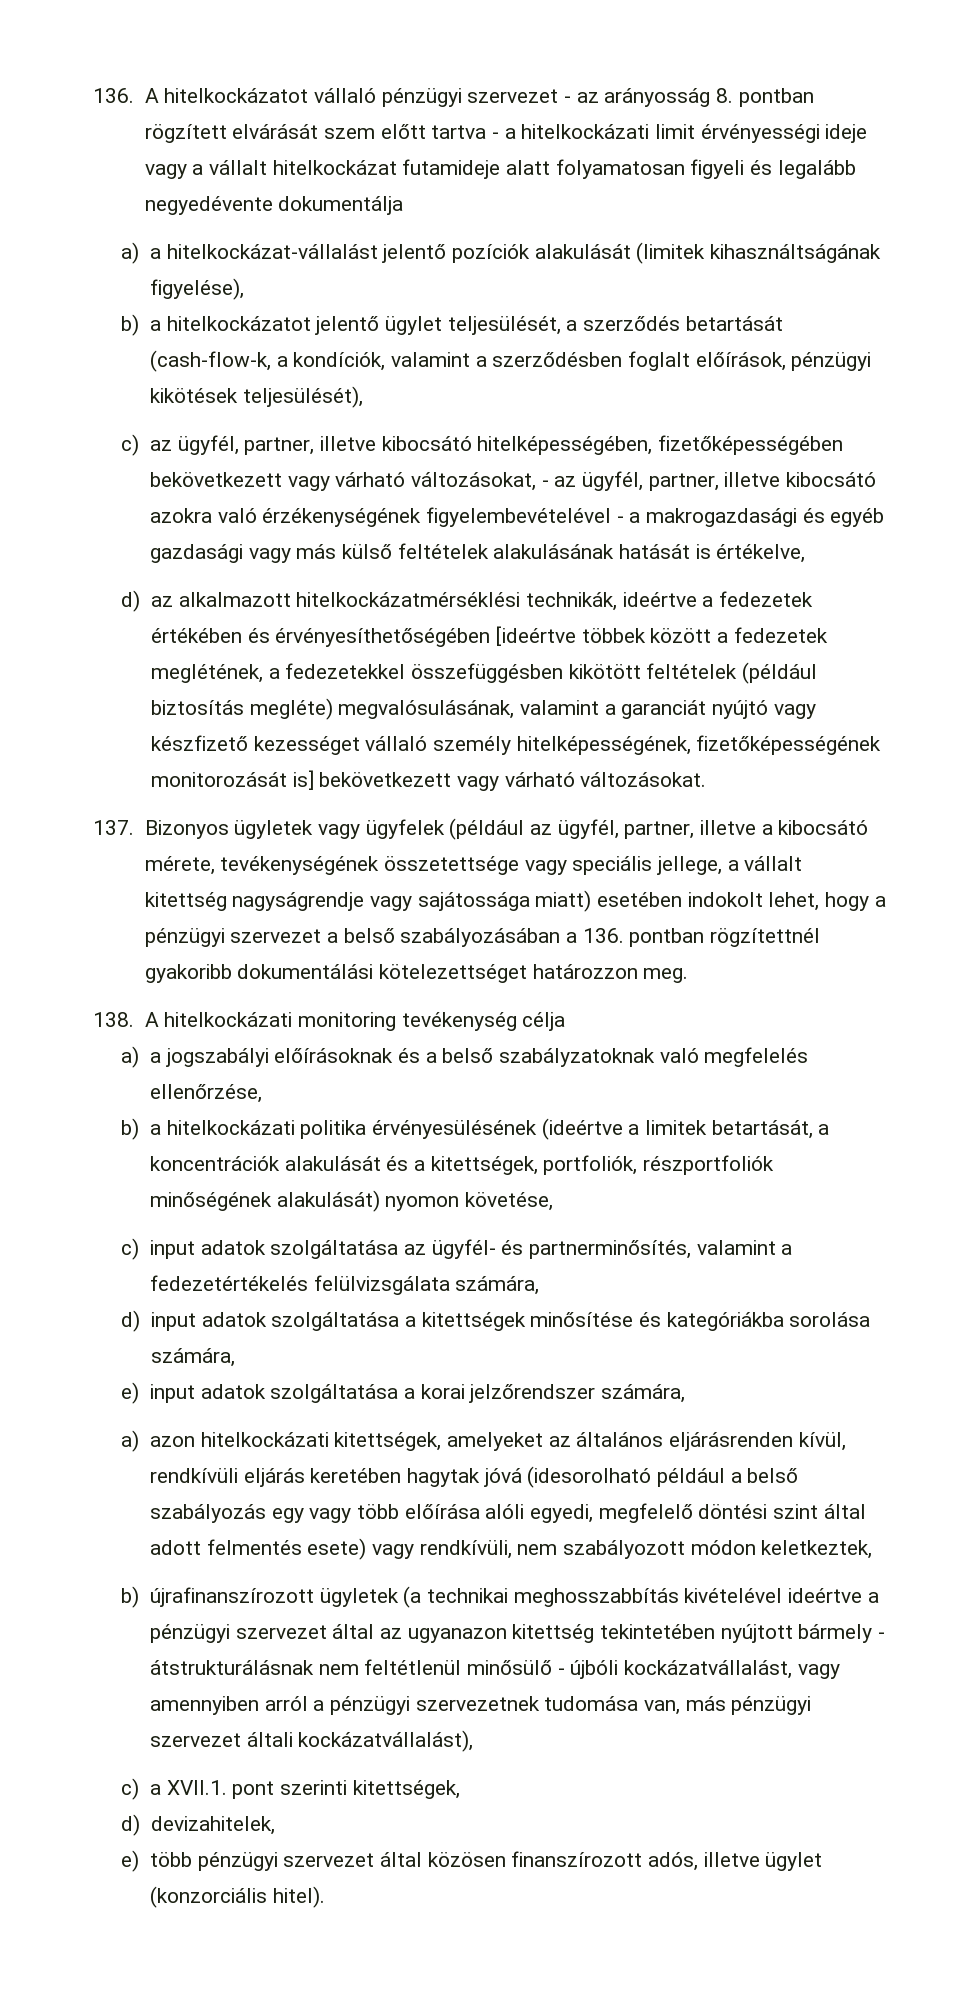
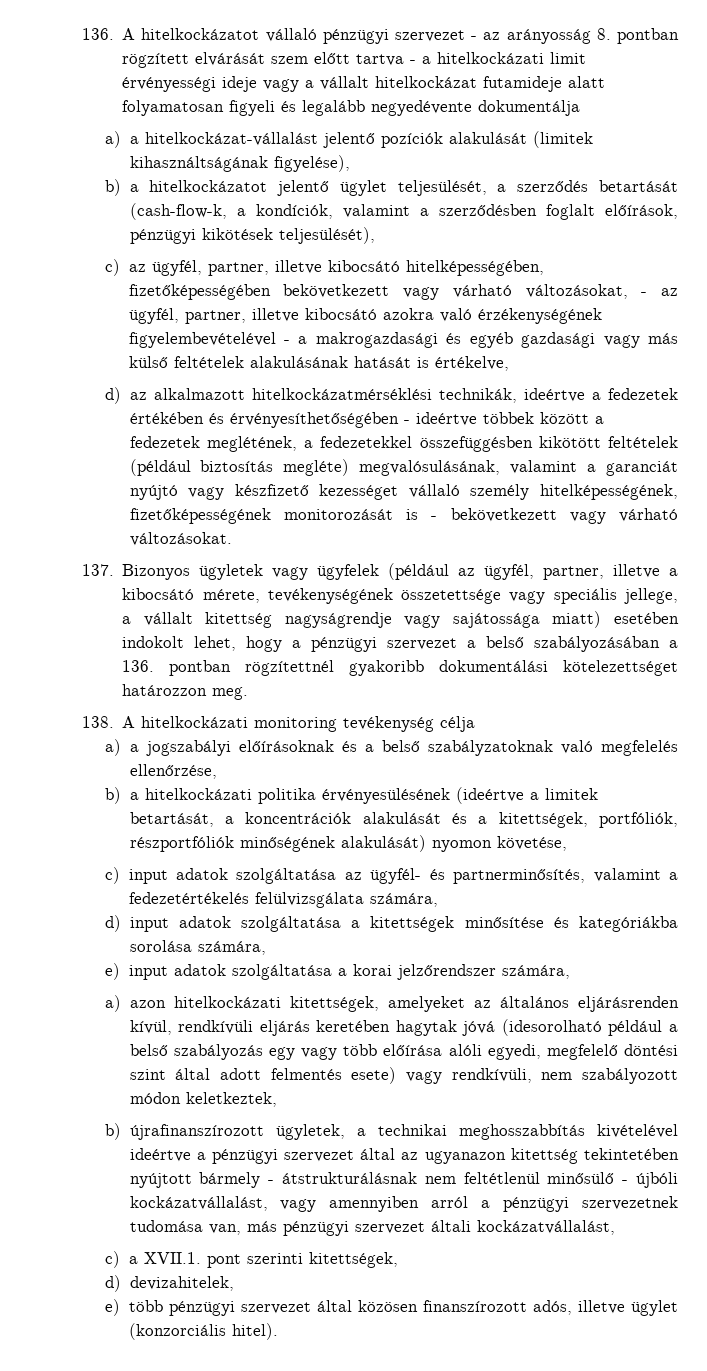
- d) az alkalmazott hitelkockázatmérséklési technikák, ideértve a fedezetek értékében és érvényesíthetőségében [ideértve többek között a fedezetek meglétének, a fedezetekkel összefüggésben kikötött feltételek (például biztosítás megléte) megvalósulásának, valamint a garanciát nyújtó vagy készfizető kezességet vállaló személy hitelképességének, fizetőképességének monitorozását is] bekövetkezett vagy várható változásokat.
+ d) az alkalmazott hitelkockázatmérséklési technikák, ideértve a fedezetek értékében és érvényesíthetőségében - ideértve többek között a fedezetek meglétének, a fedezetekkel összefüggésben kikötött feltételek (például biztosítás megléte) megvalósulásának, valamint a garanciát nyújtó vagy készfizető kezességet vállaló személy hitelképességének, fizetőképességének monitorozását is - bekövetkezett vagy várható változásokat.
- b) a hitelkockázati politika érvényesülésének (ideértve a limitek betartását, a koncentrációk alakulását és a kitettségek, portfoliók, részportfoliók minőségének alakulását) nyomon követése,
+ b) a hitelkockázati politika érvényesülésének (ideértve a limitek betartását, a koncentrációk alakulását és a kitettségek, portfóliók, részportfóliók minőségének alakulását) nyomon követése,
- b) újrafinanszírozott ügyletek (a technikai meghosszabbítás kivételével ideértve a pénzügyi szervezet által az ugyanazon kitettség tekintetében nyújtott bármely - átstrukturálásnak nem feltétlenül minősülő - újbóli kockázatvállalást, vagy amennyiben arról a pénzügyi szervezetnek tudomása van, más pénzügyi szervezet általi kockázatvállalást),
+ b) újrafinanszírozott ügyletek, a technikai meghosszabbítás kivételével ideértve a pénzügyi szervezet által az ugyanazon kitettség tekintetében nyújtott bármely - átstrukturálásnak nem feltétlenül minősülő - újbóli kockázatvállalást, vagy amennyiben arról a pénzügyi szervezetnek tudomása van, más pénzügyi szervezet általi kockázatvállalást,

